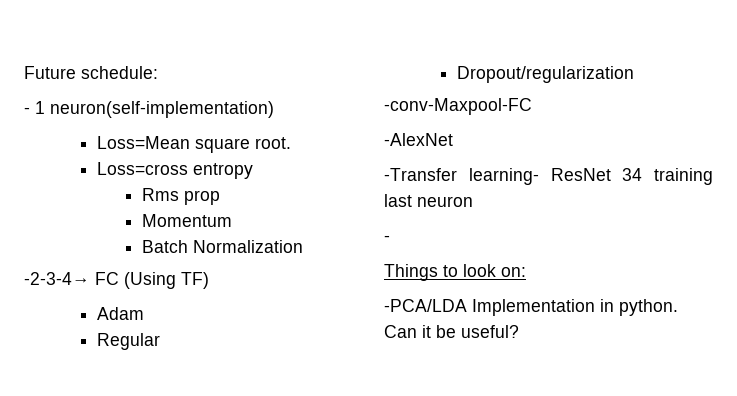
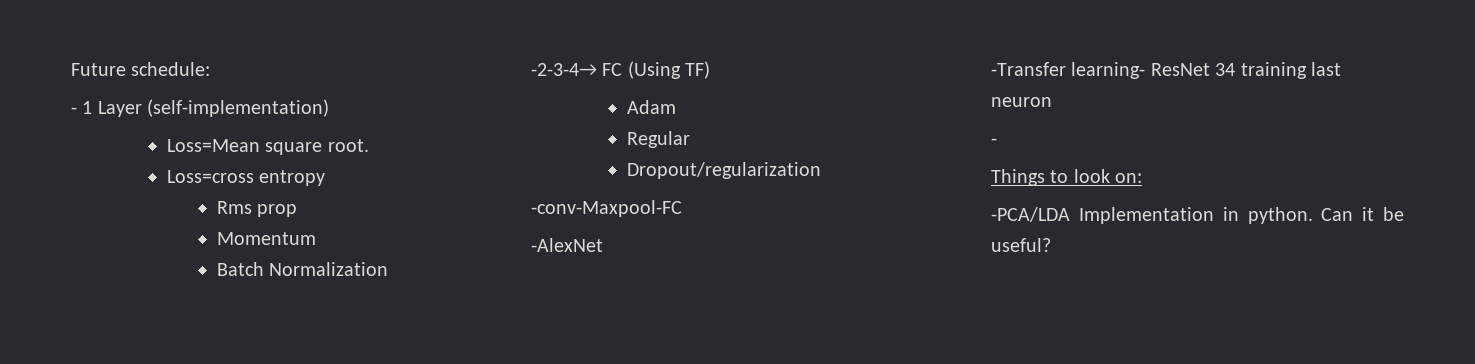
- - 1 neuron(self-implementation)
+ - 1 Layer (self-implementation)

